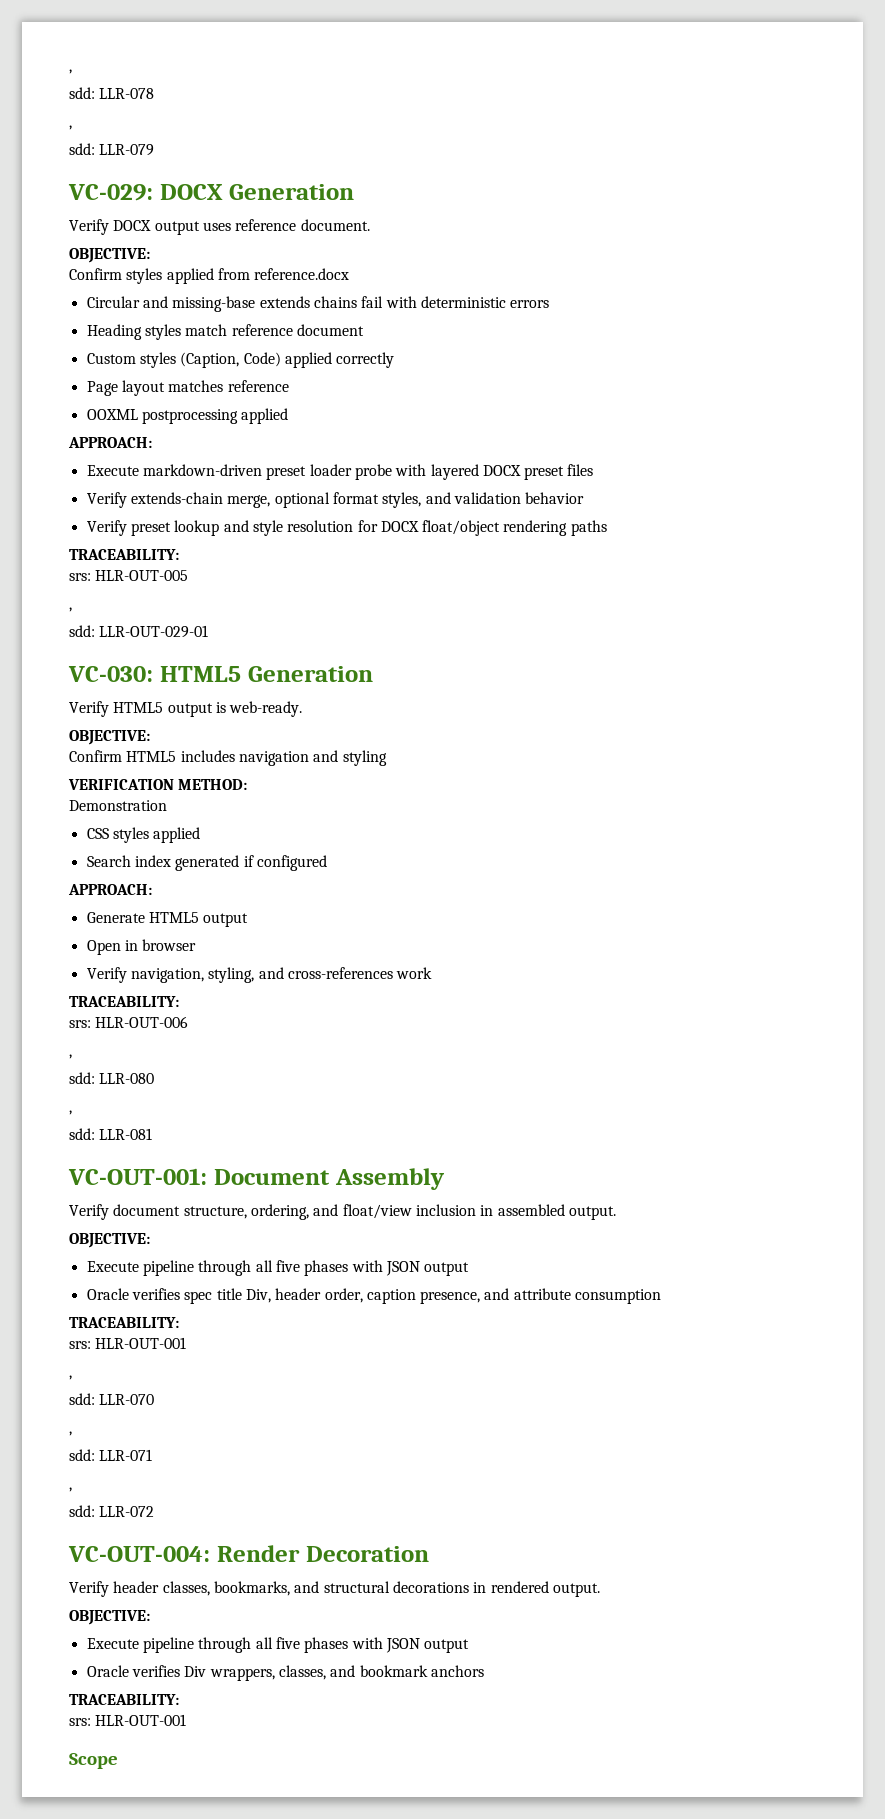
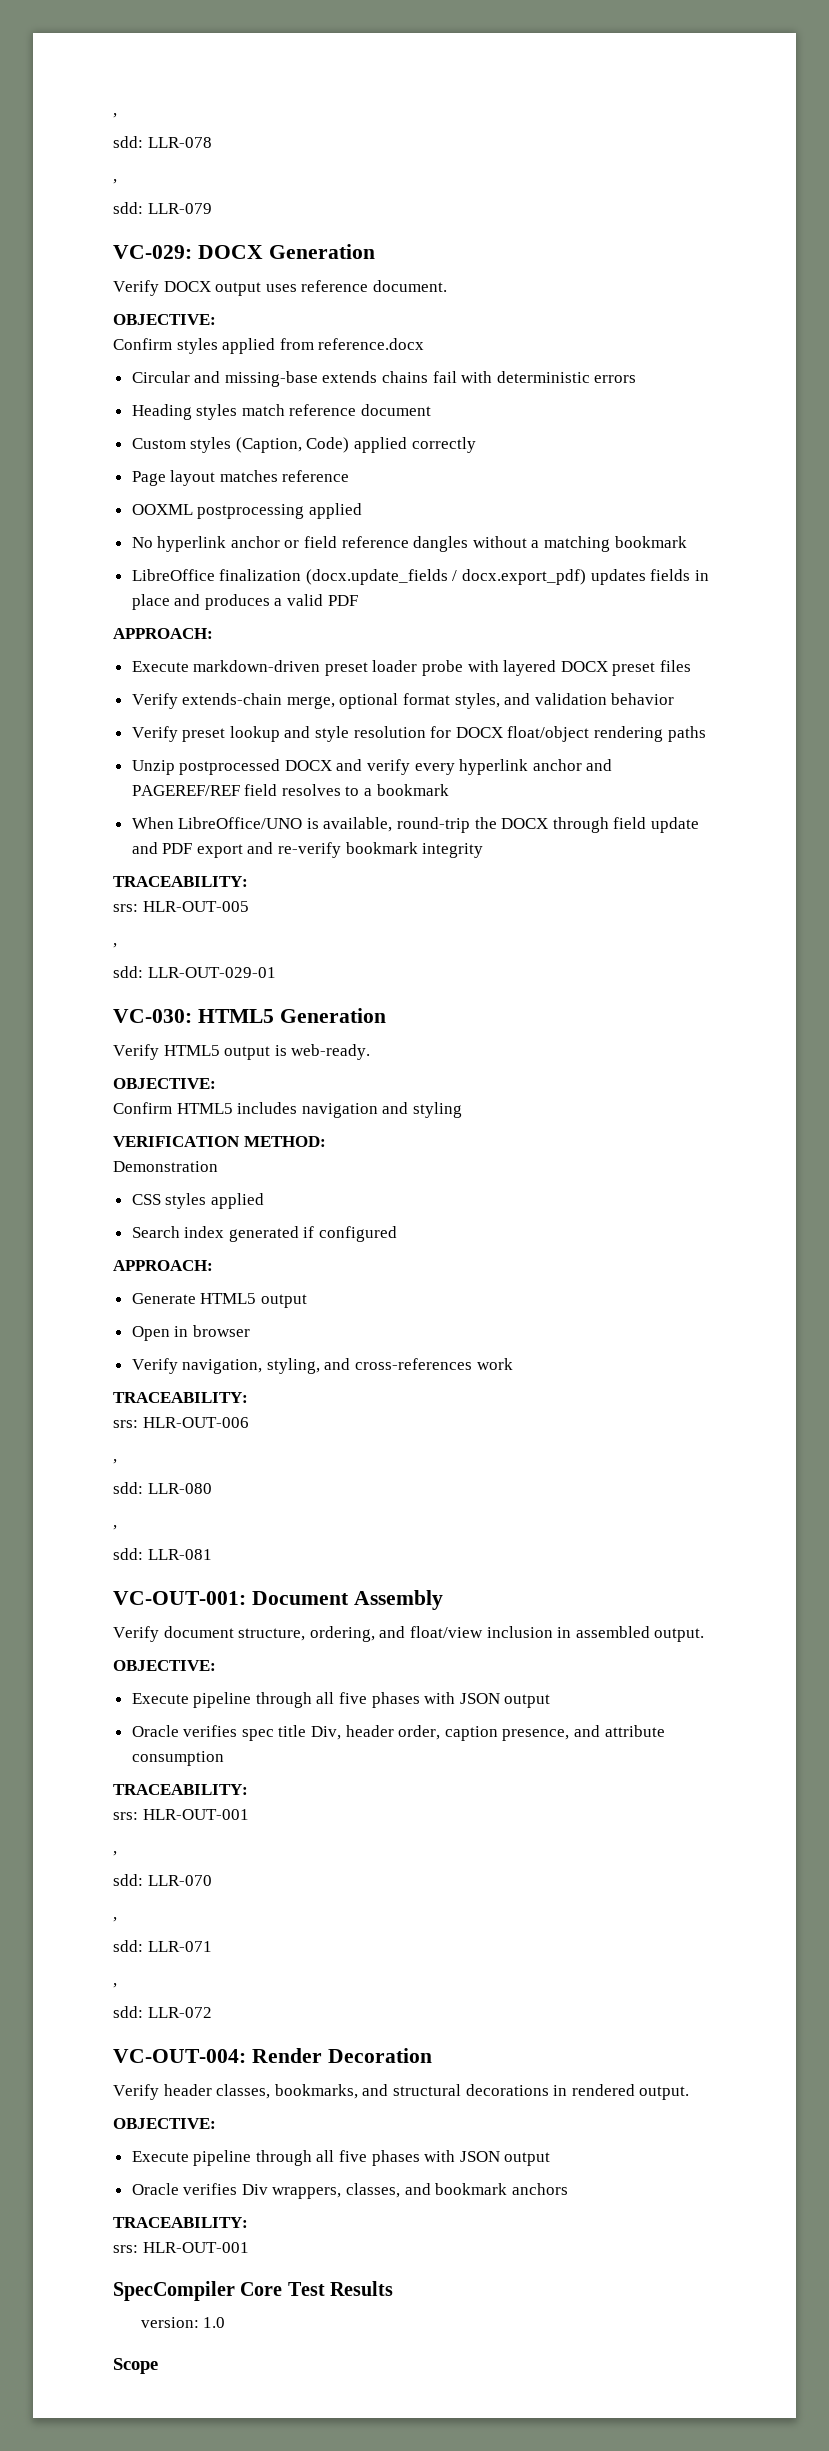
+ No hyperlink anchor or field reference dangles without a matching bookmark
+ LibreOffice finalization (docx.update_fields / docx.export_pdf) updates fields in place and produces a valid PDF
+ Unzip postprocessed DOCX and verify every hyperlink anchor and PAGEREF/REF field resolves to a bookmark
+ When LibreOffice/UNO is available, round-trip the DOCX through field update and PDF export and re-verify bookmark integrity
+ SpecCompiler Core Test Results
+ version: 1.0

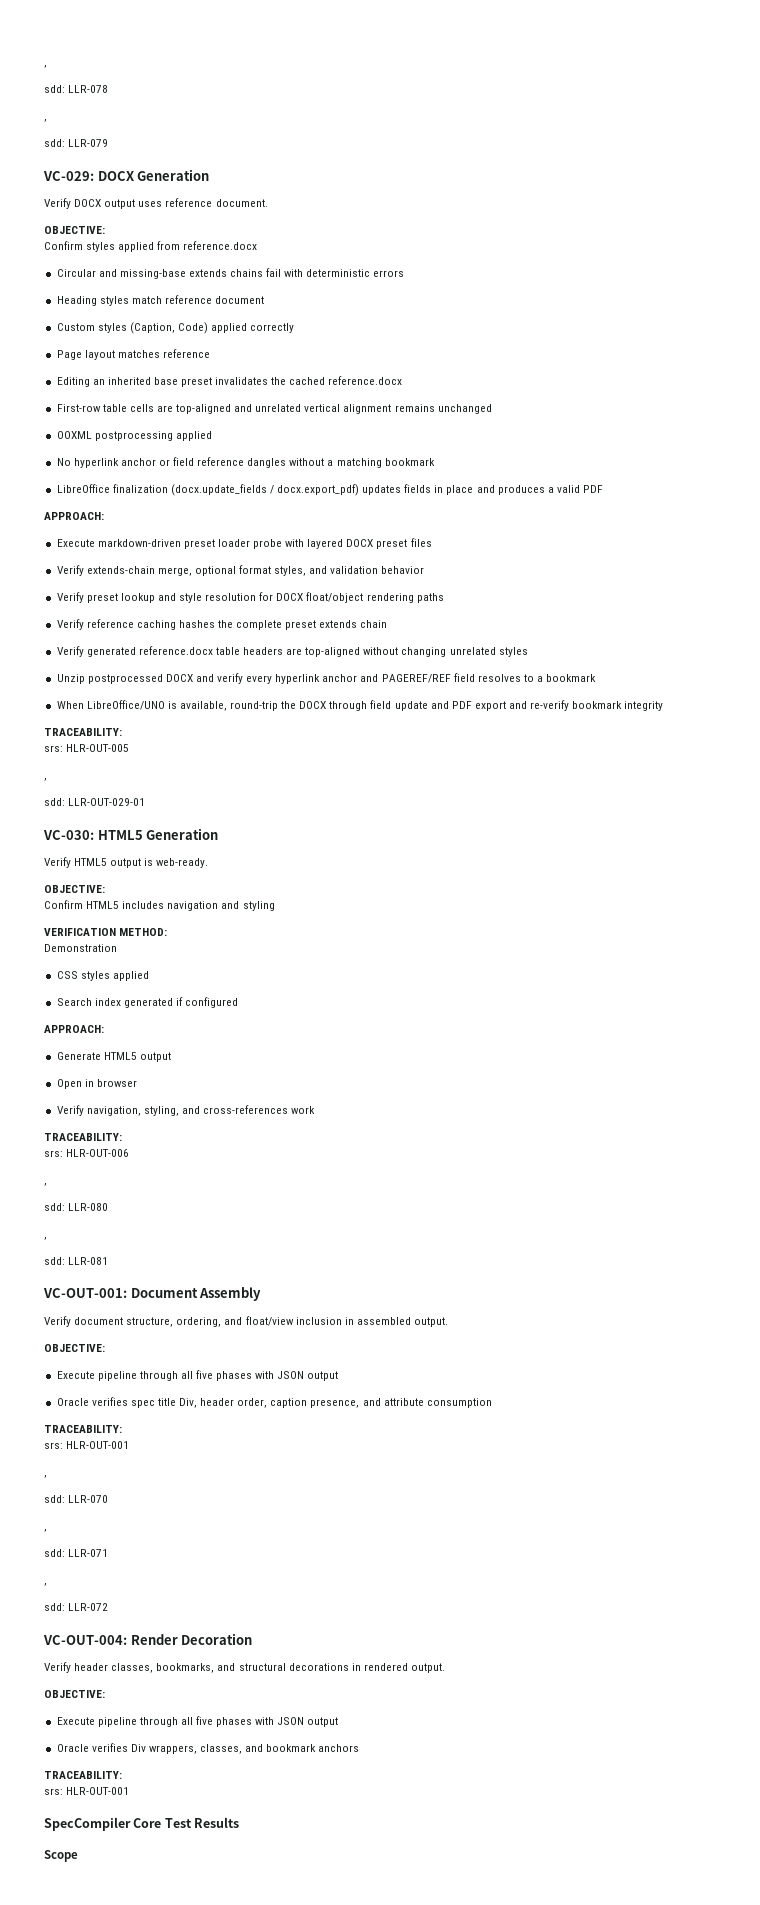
+ Editing an inherited base preset invalidates the cached reference.docx
+ First-row table cells are top-aligned and unrelated vertical alignment remains unchanged
+ Verify reference caching hashes the complete preset extends chain
+ Verify generated reference.docx table headers are top-aligned without changing unrelated styles
- version: 1.0

